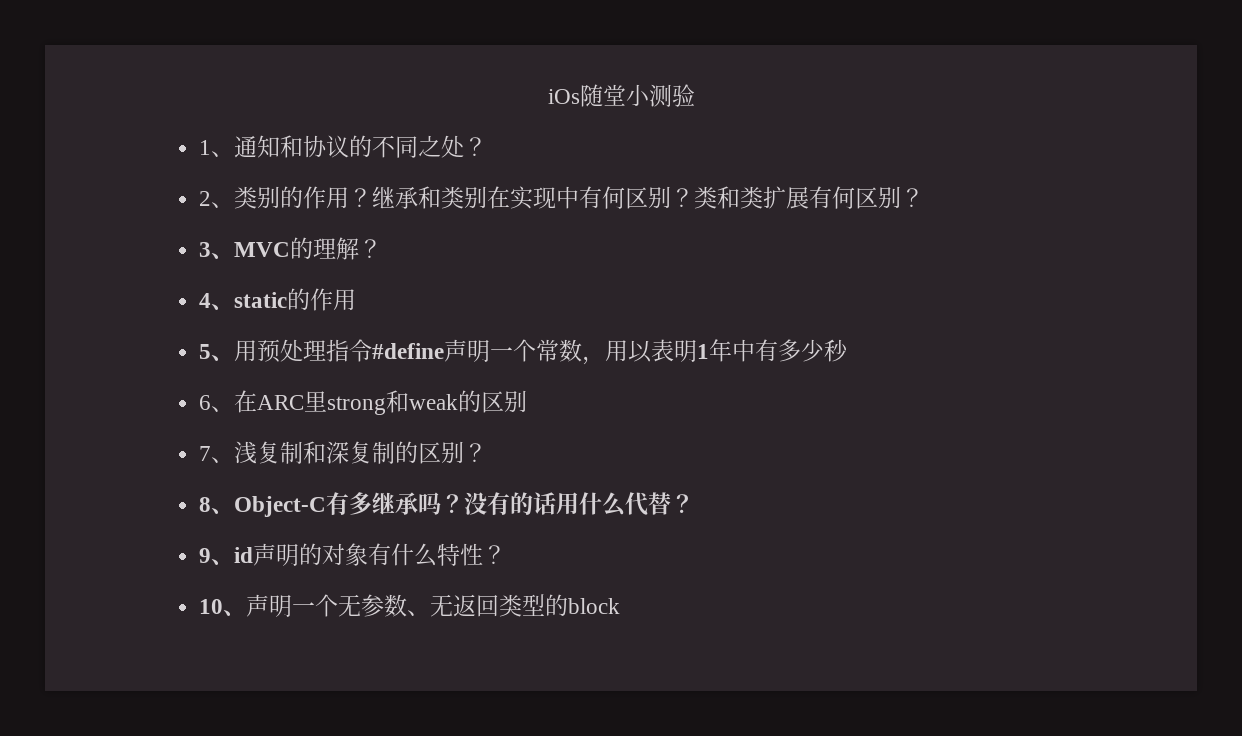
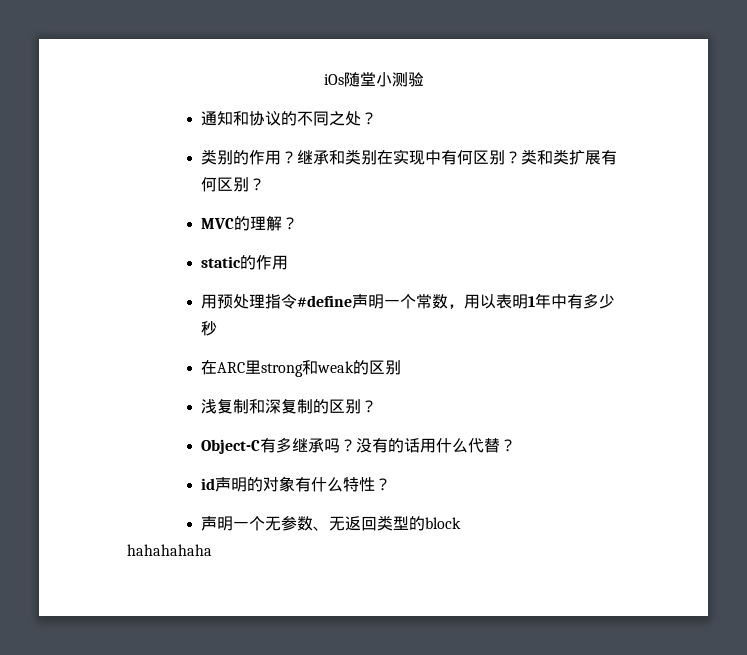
- 1、通知和协议的不同之处？
+ 通知和协议的不同之处？
- 2、类别的作用？
+ 类别的作用？
- 3、MVC的理解？
+ MVC的理解？
- 4、static的作用
+ static的作用
- 5、用预处理指令#define声明一个常数，用以表明1年中有多少秒
+ 用预处理指令#define声明一个常数，用以表明1年中有多少秒
- 6、在ARC里strong和weak的区别
+ 在ARC里strong和weak的区别
- 7、浅复制和深复制的区别？
+ 浅复制和深复制的区别？
- 8、Object-C有多继承吗？
+ Object-C有多继承吗？
- 9、id声明的对象有什么特性？
+ id声明的对象有什么特性？
- 10、声明一个无参数、无返回类型的block
+ 声明一个无参数、无返回类型的block
+ hahahahaha

